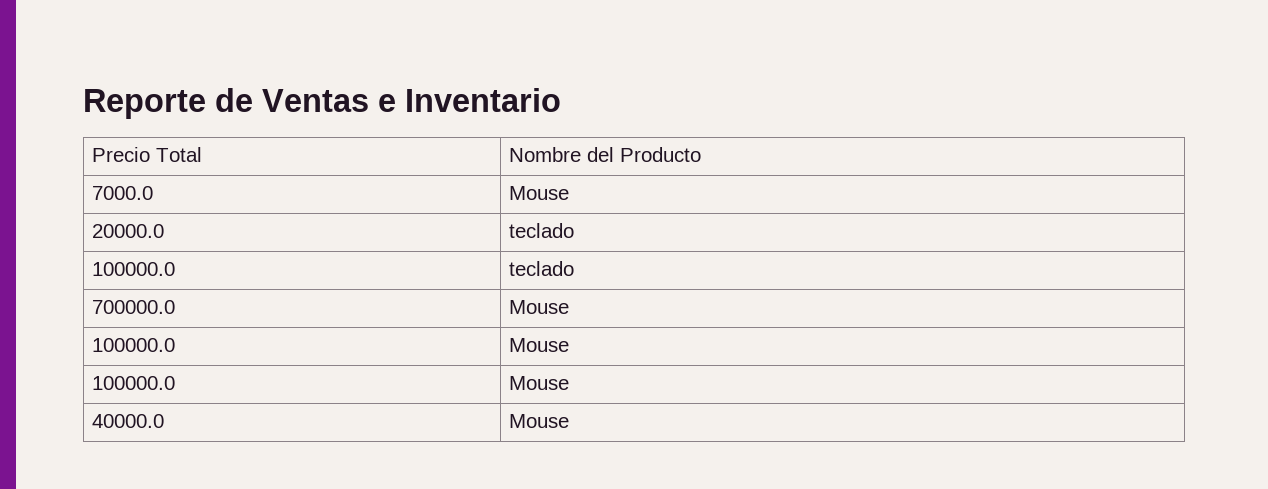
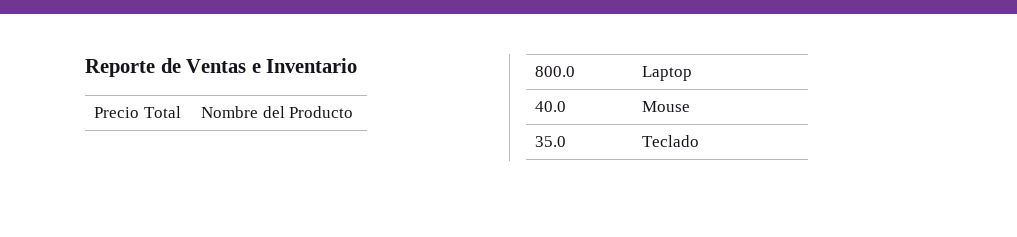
- 7000.0 | Mouse
- 20000.0 | teclado
- 100000.0 | teclado
- 700000.0 | Mouse
- 100000.0 | Mouse
- 100000.0 | Mouse
- 40000.0 | Mouse
+ 800.0 | Laptop
+ 40.0 | Mouse
+ 35.0 | Teclado

